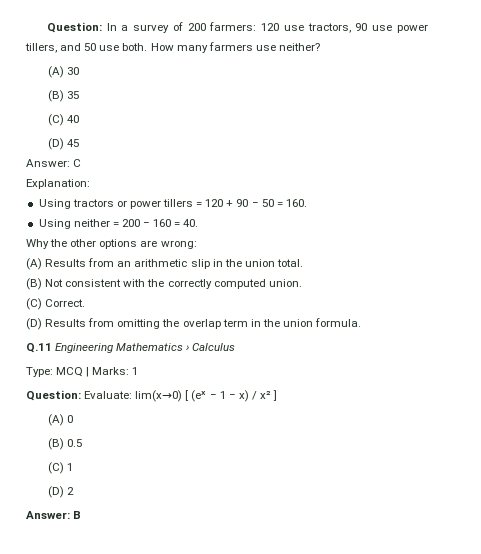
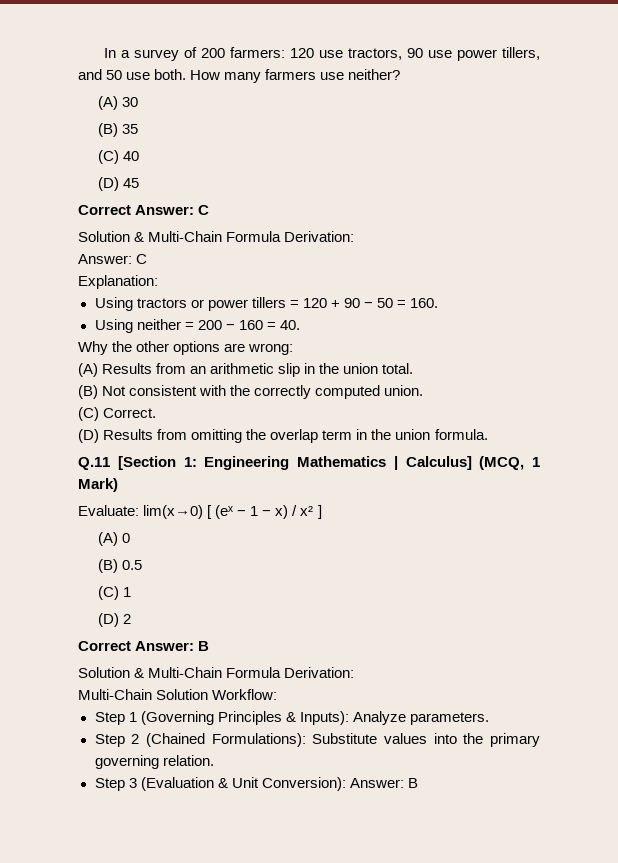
- Question: In a survey of 200 farmers: 120 use tractors, 90 use power tillers, and 50 use both.
+ In a survey of 200 farmers: 120 use tractors, 90 use power tillers, and 50 use both.
+ Correct Answer: C
+ Solution & Multi-Chain Formula Derivation:
- Q.11 Engineering Mathematics › Calculus
- Type: MCQ | Marks: 1
- Question: Evaluate: lim(x→0) [ (eˣ − 1 − x) / x² ]
+ Q.11 [Section 1: Engineering Mathematics | Calculus] (MCQ, 1 Mark)
+ Evaluate: lim(x→0) [ (eˣ − 1 − x) / x² ]
- Answer: B
+ Correct Answer: B
+ Solution & Multi-Chain Formula Derivation:
+ Multi-Chain Solution Workflow:
+ Step 1 (Governing Principles & Inputs): Analyze parameters.
+ Step 2 (Chained Formulations): Substitute values into the primary governing relation.
+ Step 3 (Evaluation & Unit Conversion): Answer: B

